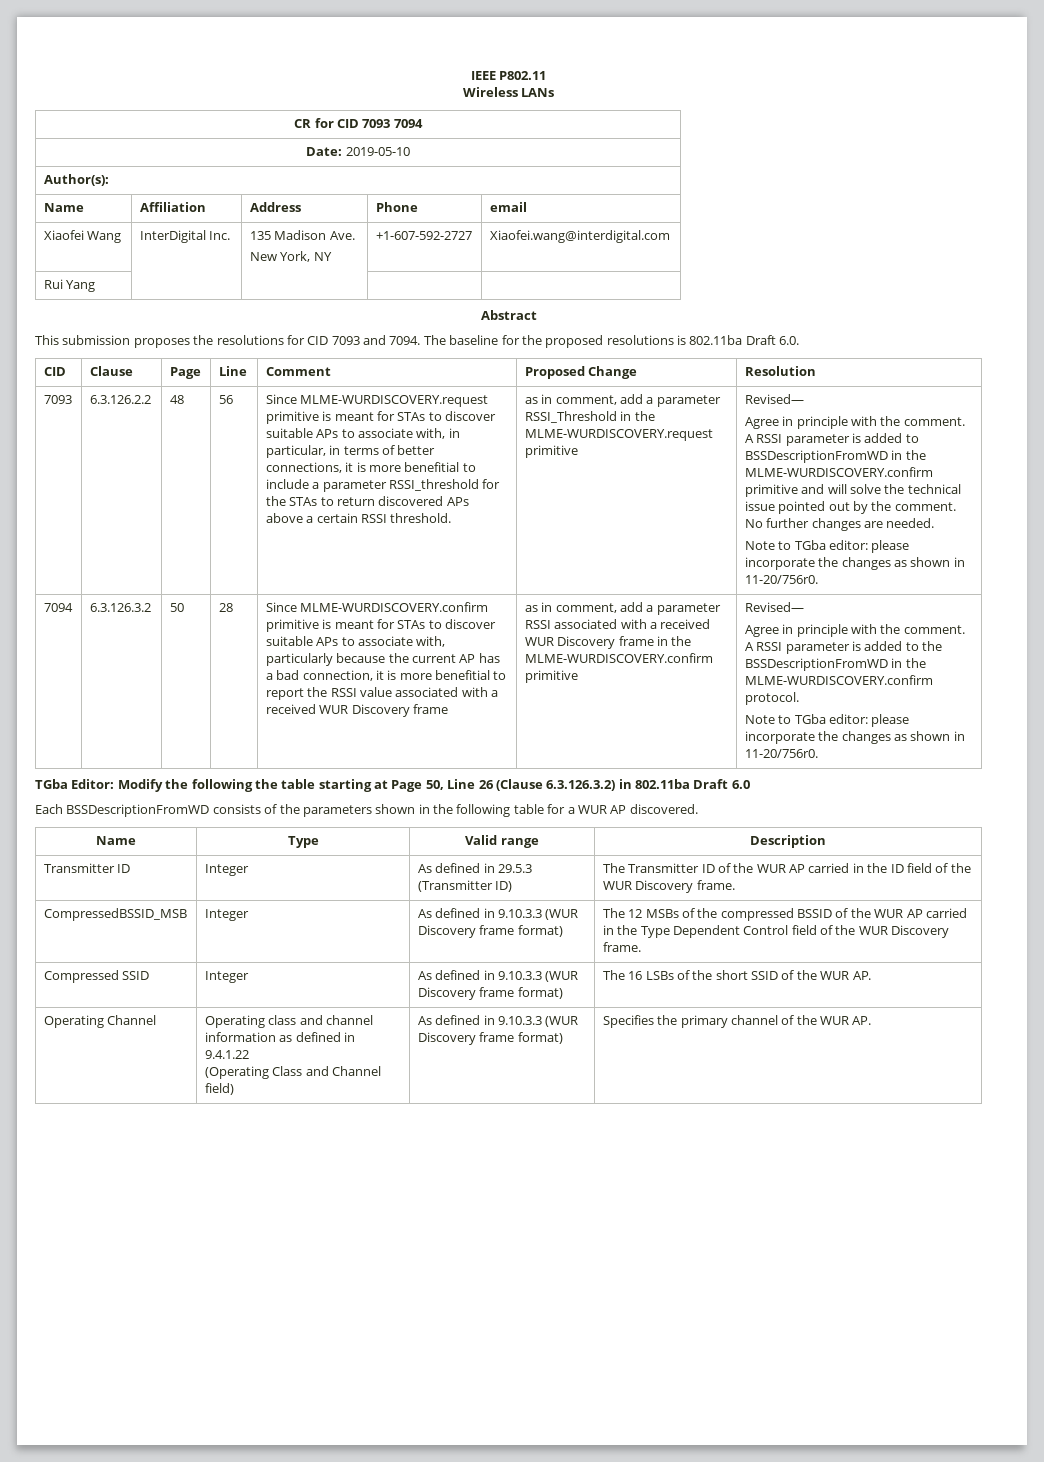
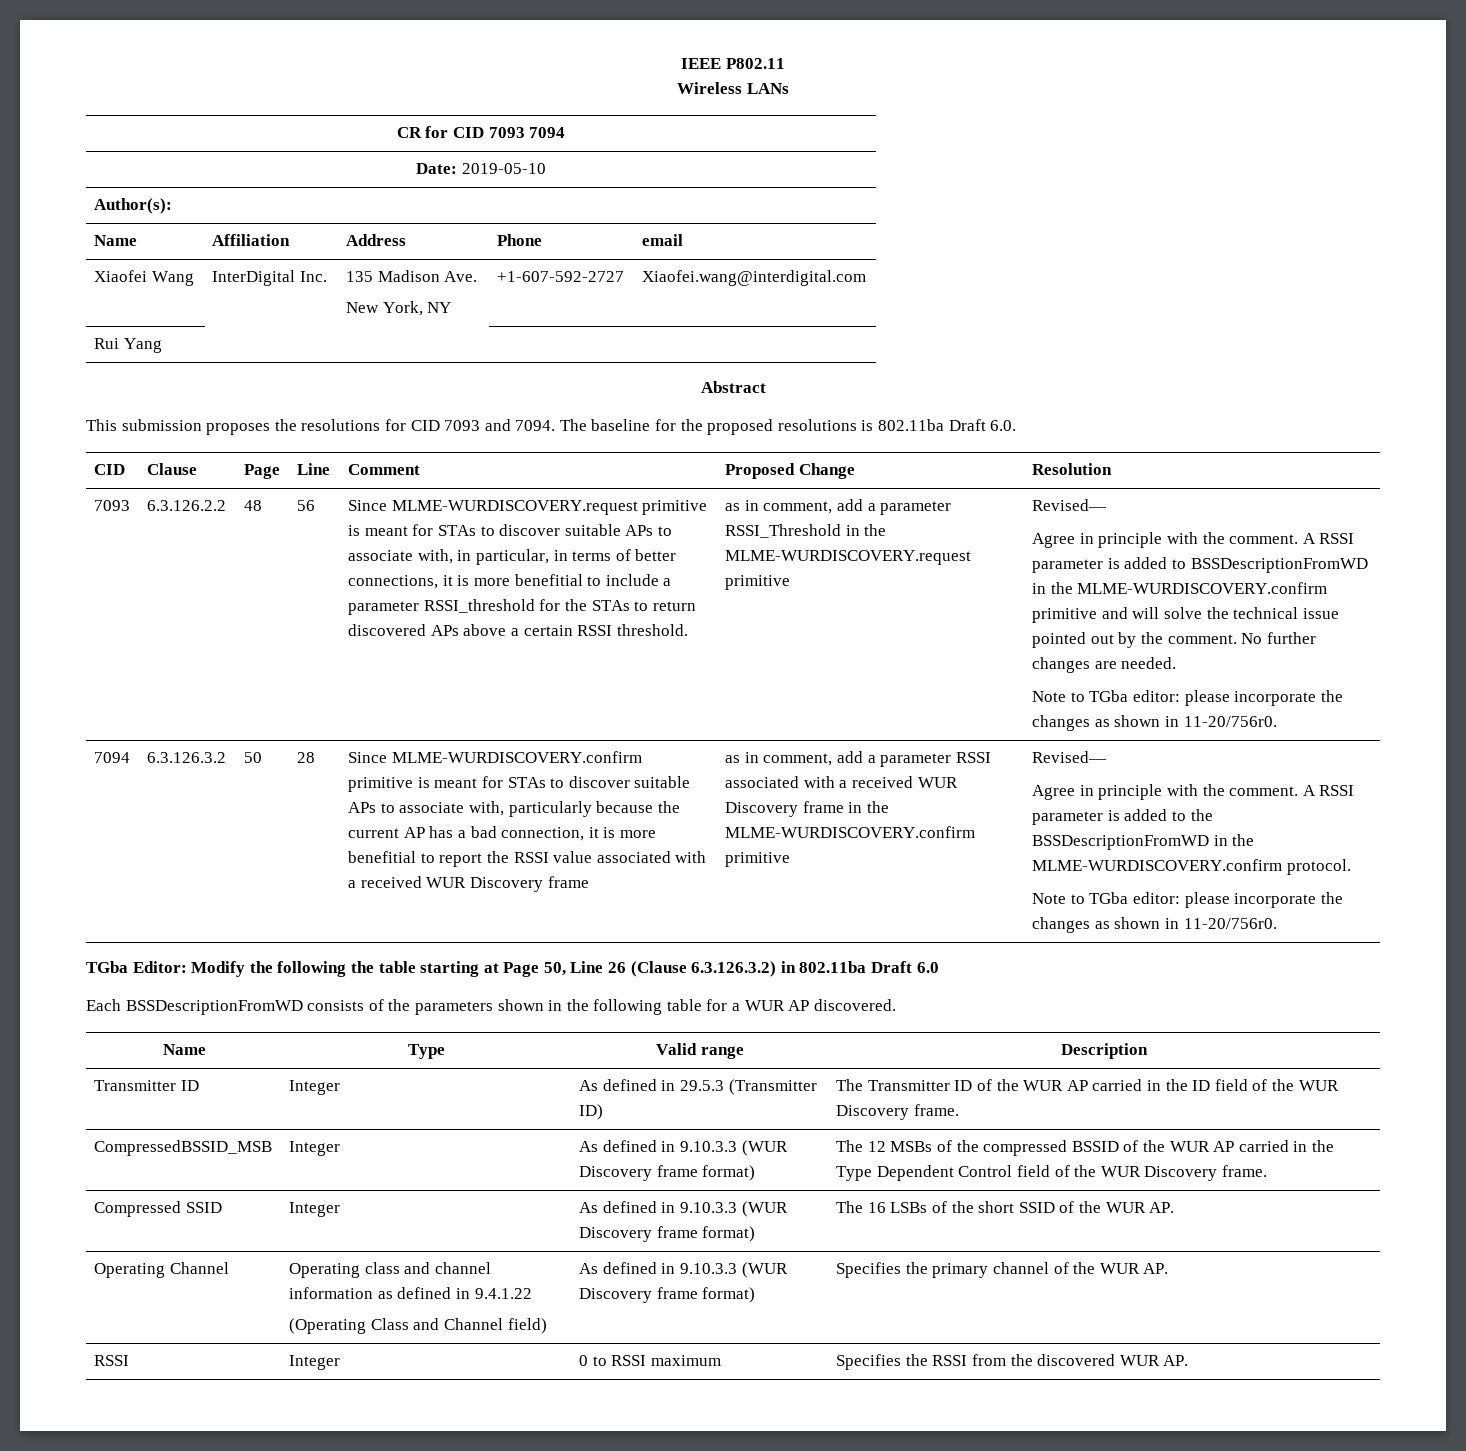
+ RSSI | Integer | 0 to RSSI maximum | Specifies the RSSI from the discovered WUR AP.

